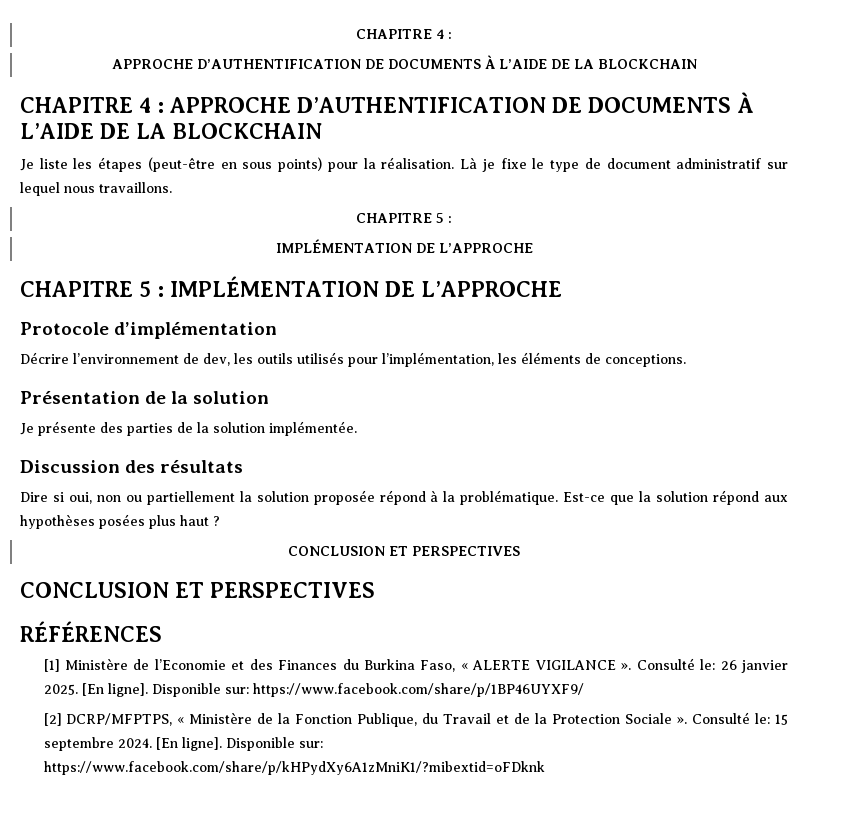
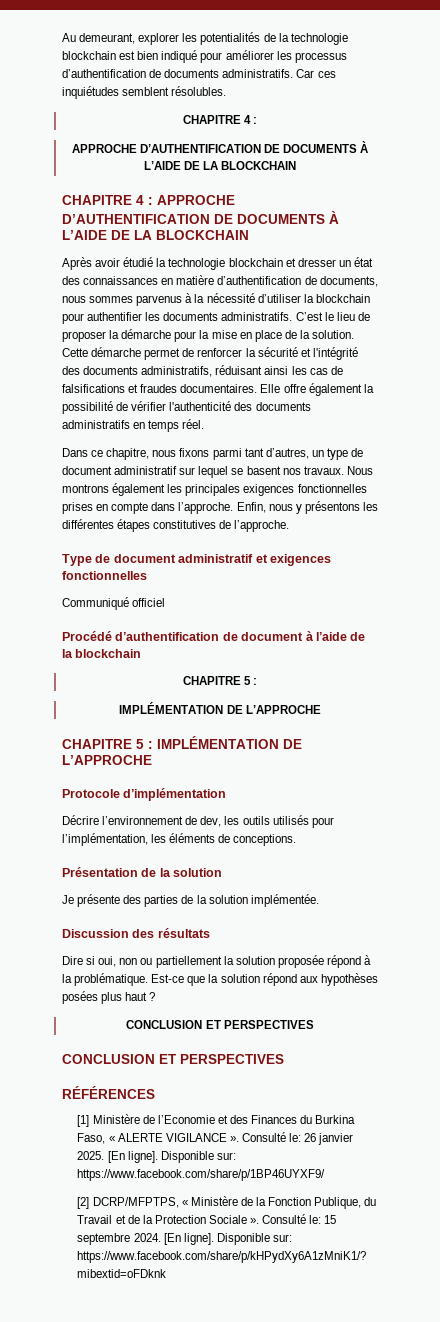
+ Au demeurant, explorer les potentialités de la technologie blockchain est bien indiqué pour améliorer les processus d’authentification de documents administratifs. Car ces inquiétudes semblent résolubles.
- Je liste les étapes (peut-être en sous points) pour la réalisation. Là je fixe le type de document administratif sur lequel nous travaillons.
+ Après avoir étudié la technologie blockchain et dresser un état des connaissances en matière d’authentification de documents, nous sommes parvenus à la nécessité d’utiliser la blockchain pour authentifier les documents administratifs. C’est le lieu de proposer la démarche pour la mise en place de la solution. Cette démarche permet de renforcer la sécurité et l'intégrité des documents administratifs, réduisant ainsi les cas de falsifications et fraudes documentaires. Elle offre également la possibilité de vérifier l'authenticité des documents administratifs en temps réel.
+ Dans ce chapitre, nous fixons parmi tant d’autres, un type de document administratif sur lequel se basent nos travaux. Nous montrons également les principales exigences fonctionnelles prises en compte dans l’approche. Enfin, nous y présentons les différentes étapes constitutives de l’approche.
+ Type de document administratif et exigences fonctionnelles
+ Communiqué officiel
+ Procédé d’authentification de document à l’aide de la blockchain

